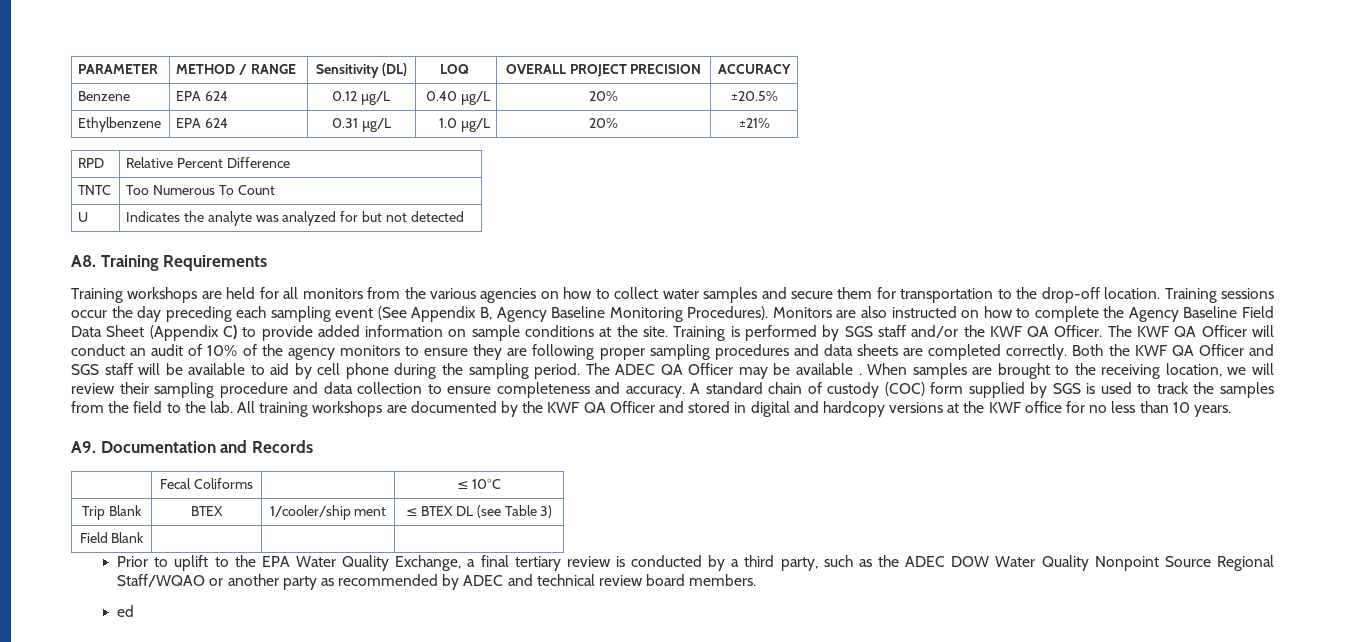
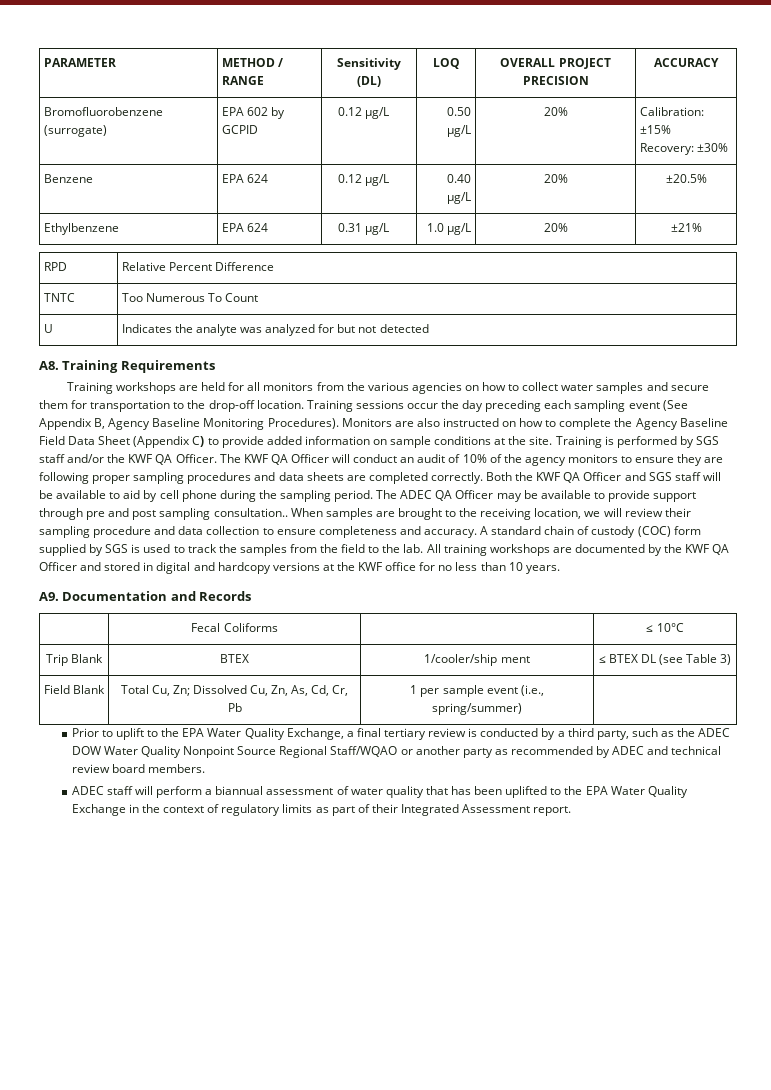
+ Bromofluorobenzene (surrogate) | EPA 602 by GCPID | 0.12 µg/L | 0.50 µg/L | 20% | Calibration: ±15%
+ Recovery: ±30%
- The ADEC QA Officer may be available .
+ The ADEC QA Officer may be available to provide support through pre and post sampling consultation..
- Field Blank | | |
+ Field Blank | Total Cu, Zn; Dissolved Cu, Zn, As, Cd, Cr, Pb | 1 per sample event (i.e., spring/summer) |
- ed
+ ADEC staff will perform a biannual assessment of water quality that has been uplifted to the EPA Water Quality Exchange in the context of regulatory limits as part of their Integrated Assessment report.

